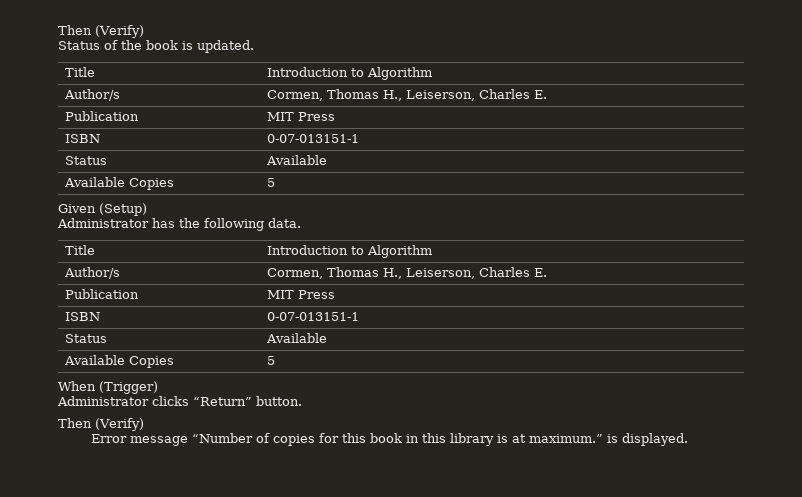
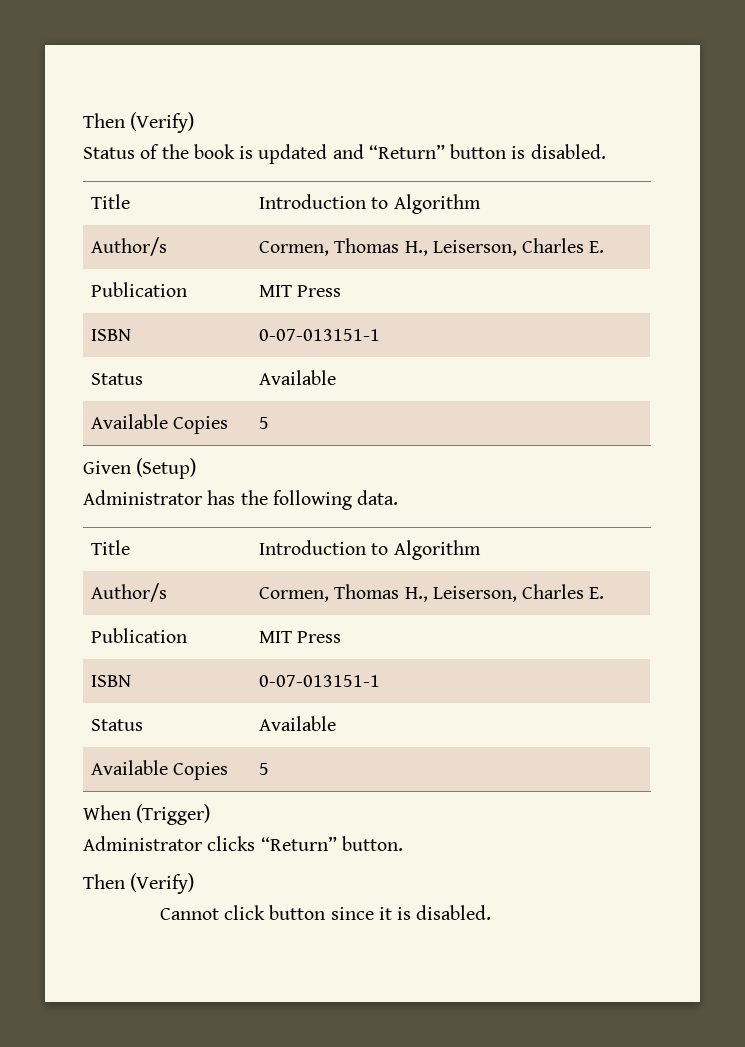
- Status of the book is updated.
+ Status of the book is updated and “Return” button is disabled.
- Error message “Number of copies for this book in this library is at maximum.” is displayed.
+ Cannot click button since it is disabled.

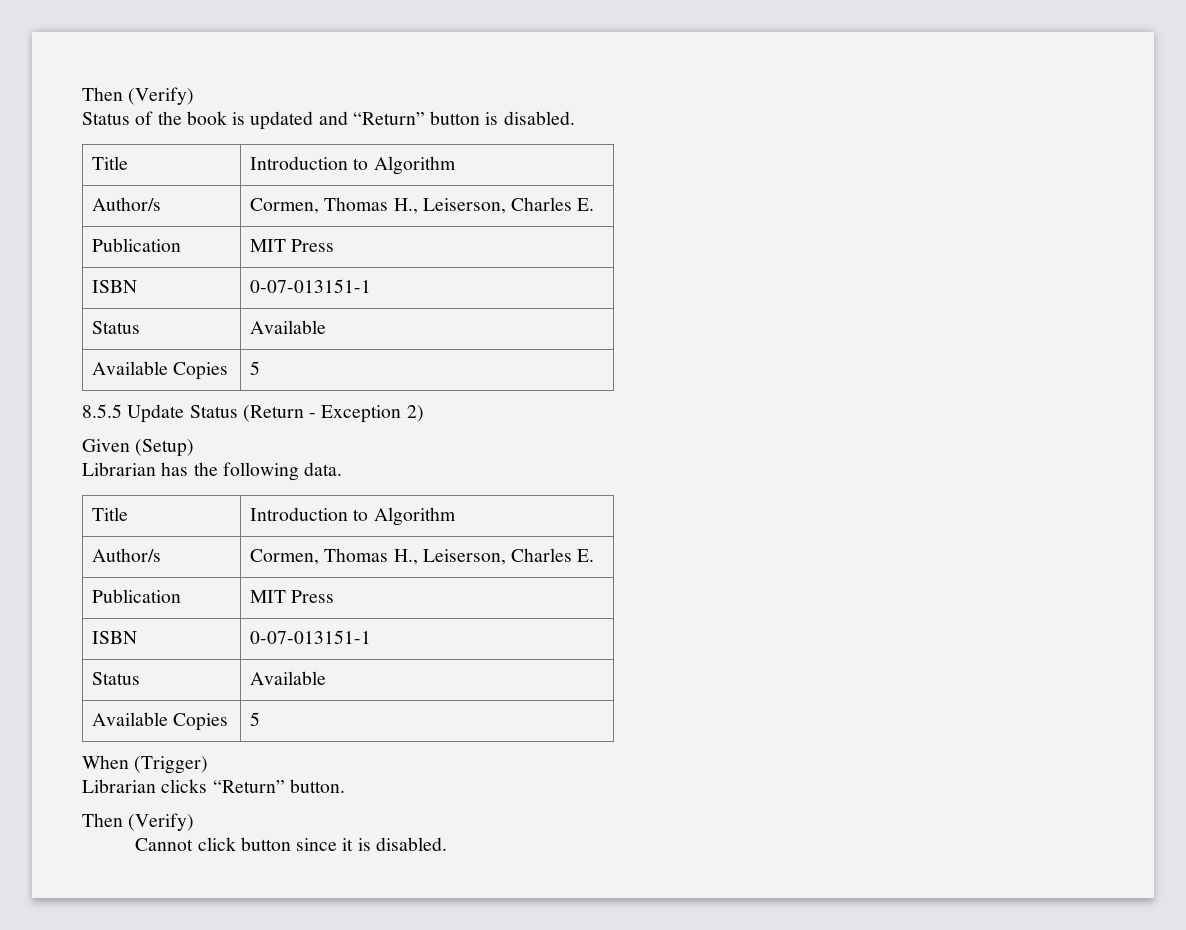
+ 8.5.5 Update Status (Return - Exception 2)
- Administrator has the following data.
+ Librarian has the following data.
- Administrator clicks “Return” button.
+ Librarian clicks “Return” button.

